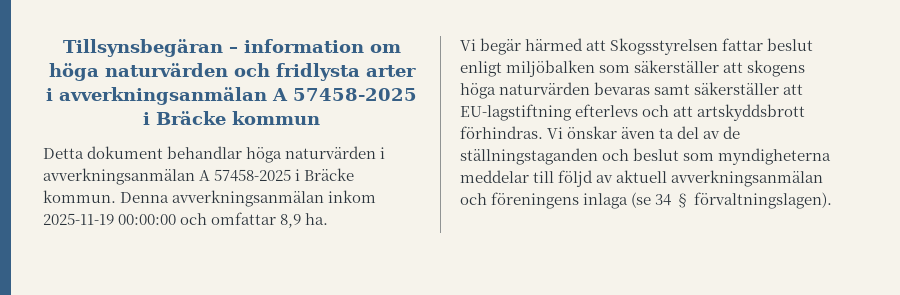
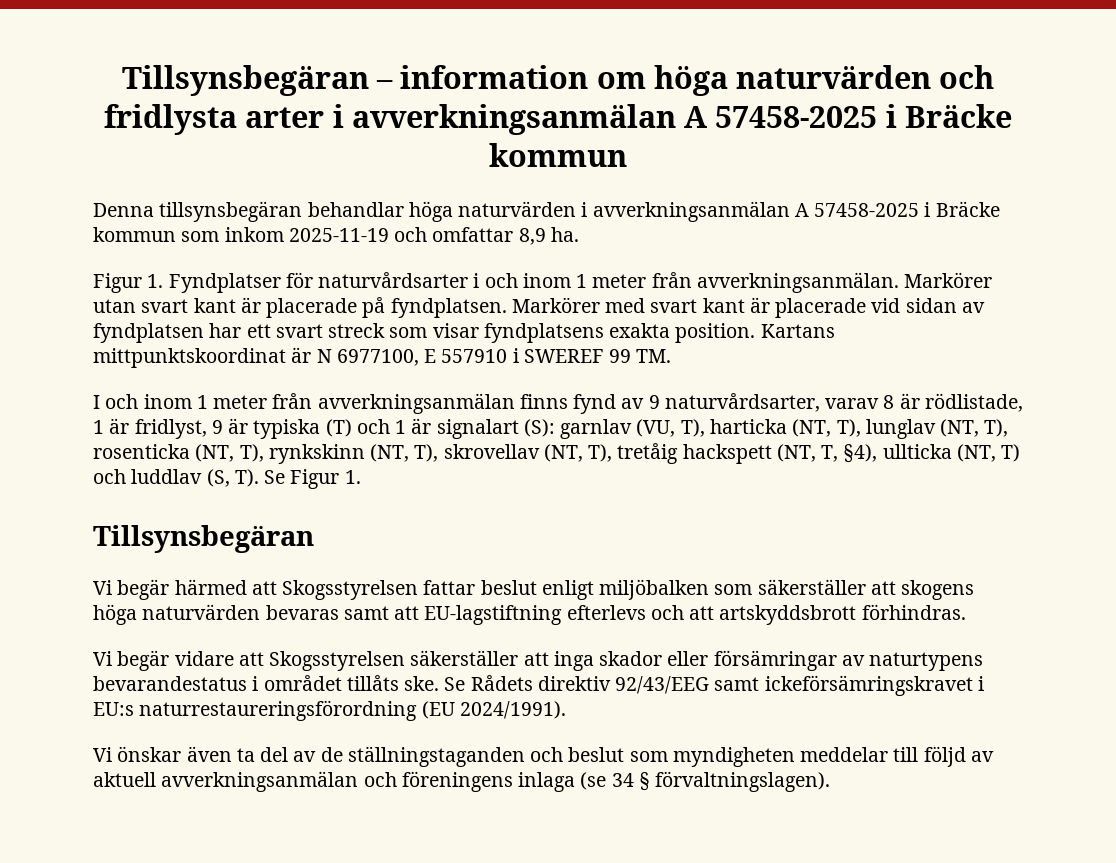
- Detta dokument behandlar höga naturvärden i avverkningsanmälan A 57458-2025 i Bräcke kommun. Denna avverkningsanmälan inkom 2025-11-19 00:00:00 och omfattar 8,9 ha.
+ Denna tillsynsbegäran behandlar höga naturvärden i avverkningsanmälan A 57458-2025 i Bräcke kommun som inkom 2025-11-19 och omfattar 8,9 ha.
+ Figur 1. Fyndplatser för naturvårdsarter i och inom 1 meter från avverkningsanmälan. Markörer utan svart kant är placerade på fyndplatsen. Markörer med svart kant är placerade vid sidan av fyndplatsen har ett svart streck som visar fyndplatsens exakta position. Kartans mittpunktskoordinat är N 6977100, E 557910 i SWEREF 99 TM.
+ I och inom 1 meter från avverkningsanmälan finns fynd av 9 naturvårdsarter, varav 8 är rödlistade, 1 är fridlyst, 9 är typiska (T) och 1 är signalart (S): garnlav (VU, T), harticka (NT, T), lunglav (NT, T), rosenticka (NT, T), rynkskinn (NT, T), skrovellav (NT, T), tretåig hackspett (NT, T, §4), ullticka (NT, T) och luddlav (S, T). Se Figur 1.
+ Tillsynsbegäran
- Vi begär härmed att Skogsstyrelsen fattar beslut enligt miljöbalken som säkerställer att skogens höga naturvärden bevaras samt säkerställer att EU-lagstiftning efterlevs och att artskyddsbrott förhindras. Vi önskar även ta del av de ställningstaganden och beslut som myndigheterna meddelar till följd av aktuell avverkningsanmälan och föreningens inlaga (se 34 § förvaltningslagen).
+ Vi begär härmed att Skogsstyrelsen fattar beslut enligt miljöbalken som säkerställer att skogens höga naturvärden bevaras samt att EU-lagstiftning efterlevs och att artskyddsbrott förhindras.
+ Vi begär vidare att Skogsstyrelsen säkerställer att inga skador eller försämringar av naturtypens bevarandestatus i området tillåts ske. Se Rådets direktiv 92/43/EEG samt ickeförsämringskravet i EU:s naturrestaureringsförordning (EU 2024/1991).
+ Vi önskar även ta del av de ställningstaganden och beslut som myndigheten meddelar till följd av aktuell avverkningsanmälan och föreningens inlaga (se 34 § förvaltningslagen).

